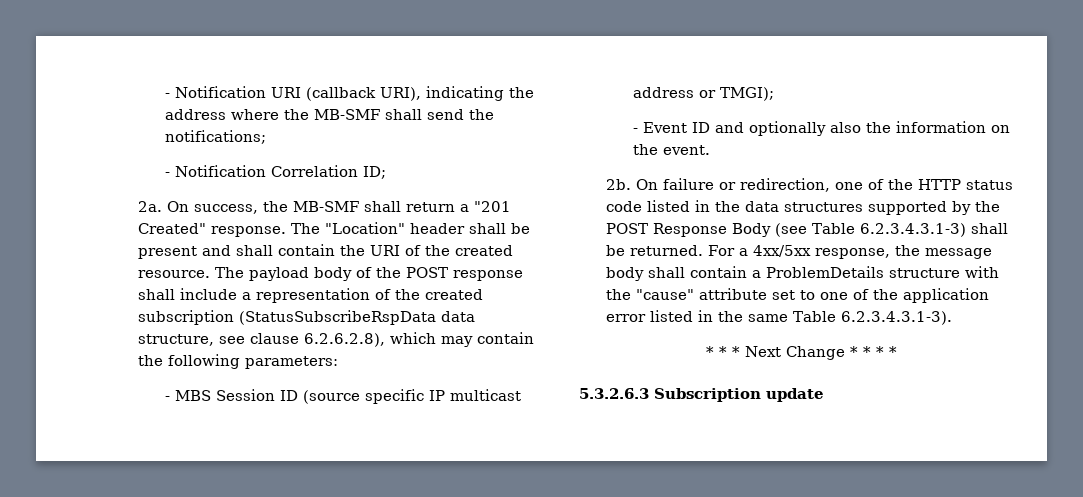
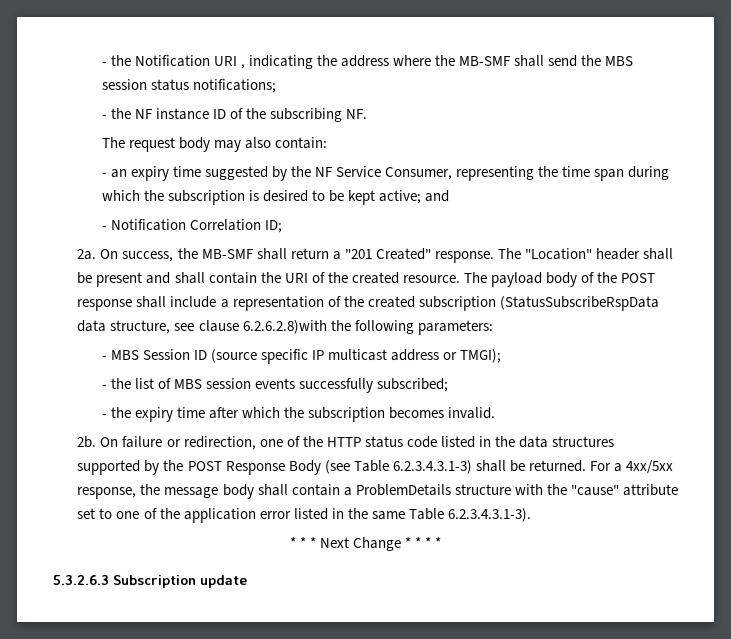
- - Notification URI (callback URI), indicating the address where the MB-SMF shall send the notifications;
+ - the Notification URI , indicating the address where the MB-SMF shall send the MBS session status notifications;
+ - the NF instance ID of the subscribing NF.
+ The request body may also contain:
+ - an expiry time suggested by the NF Service Consumer, representing the time span during which the subscription is desired to be kept active; and
- The payload body of the POST response shall include a representation of the created subscription (StatusSubscribeRspData data structure, see clause 6.2.6.2.8), which may contain the following parameters:
+ The payload body of the POST response shall include a representation of the created subscription (StatusSubscribeRspData data structure, see clause 6.2.6.2.8)with the following parameters:
- - Event ID and optionally also the information on the event.
+ - the list of MBS session events successfully subscribed;
+ - the expiry time after which the subscription becomes invalid.

